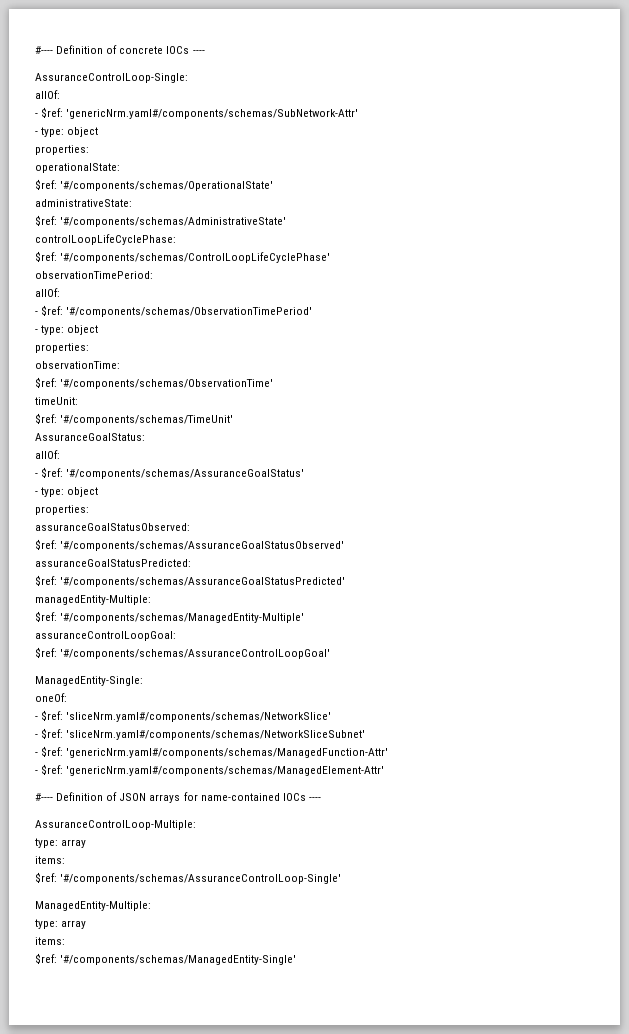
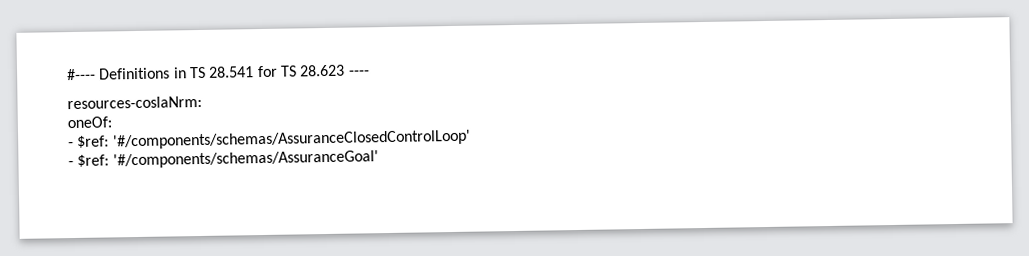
- #---- Definition of concrete IOCs ----
- AssuranceControlLoop-Single:
- allOf:
- - $ref: 'genericNrm.yaml#/components/schemas/SubNetwork-Attr'
- - type: object
- properties:
- operationalState:
- $ref: '#/components/schemas/OperationalState'
- administrativeState:
- $ref: '#/components/schemas/AdministrativeState'
- controlLoopLifeCyclePhase:
- $ref: '#/components/schemas/ControlLoopLifeCyclePhase'
- observationTimePeriod:
- allOf:
- - $ref: '#/components/schemas/ObservationTimePeriod'
- - type: object
- properties:
- observationTime:
- $ref: '#/components/schemas/ObservationTime'
- timeUnit:
- $ref: '#/components/schemas/TimeUnit'
- AssuranceGoalStatus:
- allOf:
- - $ref: '#/components/schemas/AssuranceGoalStatus'
- - type: object
- properties:
- assuranceGoalStatusObserved:
- $ref: '#/components/schemas/AssuranceGoalStatusObserved'
- assuranceGoalStatusPredicted:
- $ref: '#/components/schemas/AssuranceGoalStatusPredicted'
- managedEntity-Multiple:
- $ref: '#/components/schemas/ManagedEntity-Multiple'
- assuranceControlLoopGoal:
- $ref: '#/components/schemas/AssuranceControlLoopGoal'
- ManagedEntity-Single:
+ #---- Definitions in TS 28.541 for TS 28.623 ----
+ resources-coslaNrm:
- - $ref: 'sliceNrm.yaml#/components/schemas/NetworkSlice'
- - $ref: 'sliceNrm.yaml#/components/schemas/NetworkSliceSubnet'
- - $ref: 'genericNrm.yaml#/components/schemas/ManagedFunction-Attr'
- - $ref: 'genericNrm.yaml#/components/schemas/ManagedElement-Attr'
- #---- Definition of JSON arrays for name-contained IOCs ----
- AssuranceControlLoop-Multiple:
- type: array
- items:
- $ref: '#/components/schemas/AssuranceControlLoop-Single'
- ManagedEntity-Multiple:
- type: array
- items:
- $ref: '#/components/schemas/ManagedEntity-Single'
+ - $ref: '#/components/schemas/AssuranceClosedControlLoop'
+ - $ref: '#/components/schemas/AssuranceGoal'

